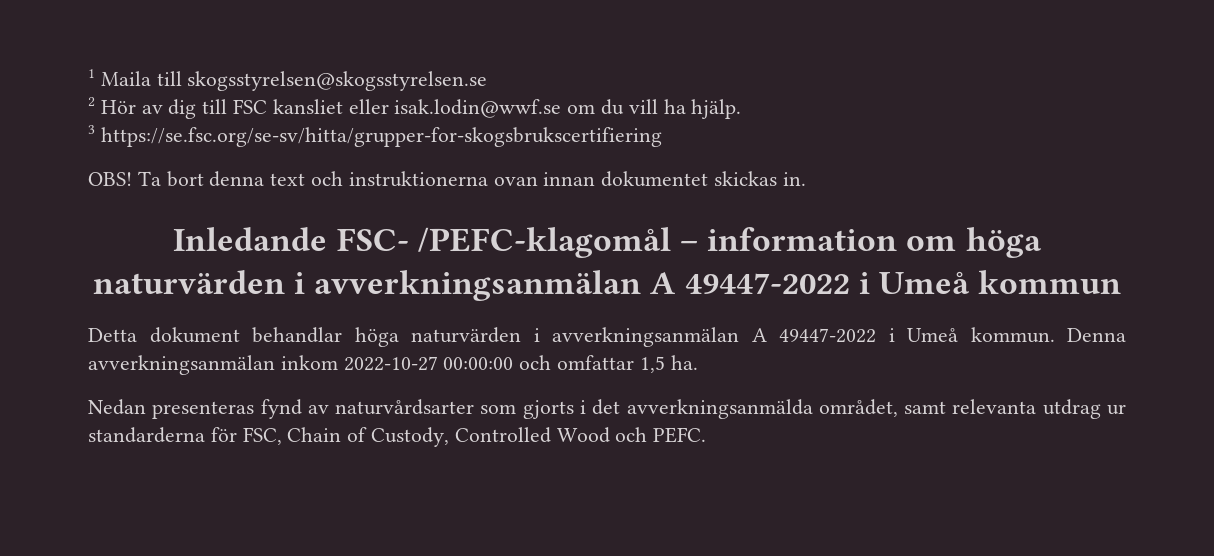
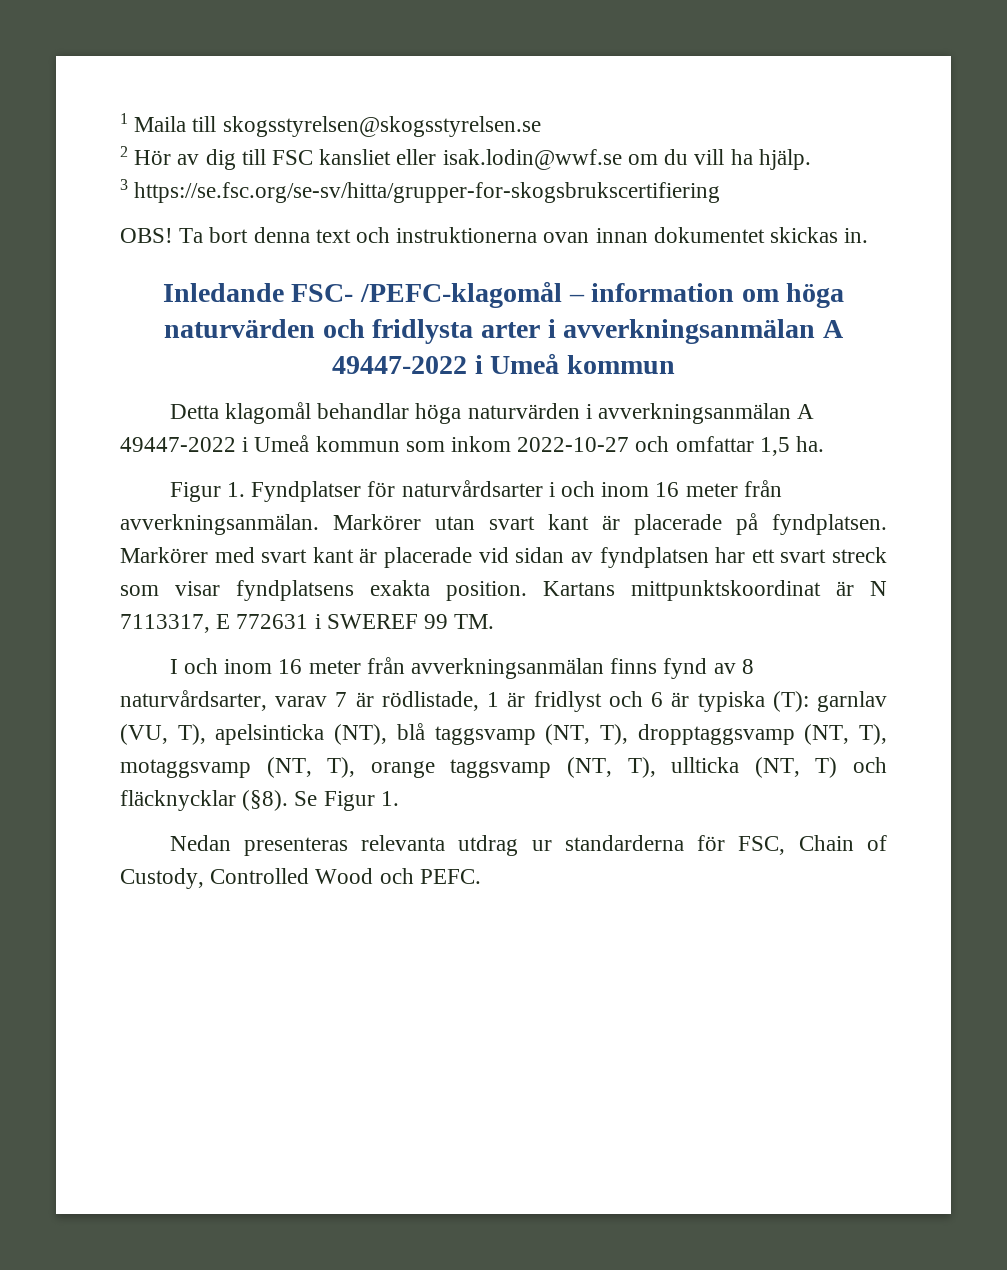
- Inledande FSC- /PEFC-klagomål – information om höga naturvärden i avverkningsanmälan A 49447-2022 i Umeå kommun
+ Inledande FSC- /PEFC-klagomål – information om höga naturvärden och fridlysta arter i avverkningsanmälan A 49447-2022 i Umeå kommun
- Detta dokument behandlar höga naturvärden i avverkningsanmälan A 49447-2022 i Umeå kommun. Denna avverkningsanmälan inkom 2022-10-27 00:00:00 och omfattar 1,5 ha.
+ Detta klagomål behandlar höga naturvärden i avverkningsanmälan A 49447-2022 i Umeå kommun som inkom 2022-10-27 och omfattar 1,5 ha.
- Nedan presenteras fynd av naturvårdsarter som gjorts i det avverkningsanmälda området, samt relevanta utdrag ur standarderna för FSC, Chain of Custody, Controlled Wood och PEFC.
+ Figur 1. Fyndplatser för naturvårdsarter i och inom 16 meter från avverkningsanmälan. Markörer utan svart kant är placerade på fyndplatsen. Markörer med svart kant är placerade vid sidan av fyndplatsen har ett svart streck som visar fyndplatsens exakta position. Kartans mittpunktskoordinat är N 7113317, E 772631 i SWEREF 99 TM.
+ I och inom 16 meter från avverkningsanmälan finns fynd av 8 naturvårdsarter, varav 7 är rödlistade, 1 är fridlyst och 6 är typiska (T): garnlav (VU, T), apelsinticka (NT), blå taggsvamp (NT, T), dropptaggsvamp (NT, T), motaggsvamp (NT, T), orange taggsvamp (NT, T), ullticka (NT, T) och fläcknycklar (§8). Se Figur 1.
+ Nedan presenteras relevanta utdrag ur standarderna för FSC, Chain of Custody, Controlled Wood och PEFC.

